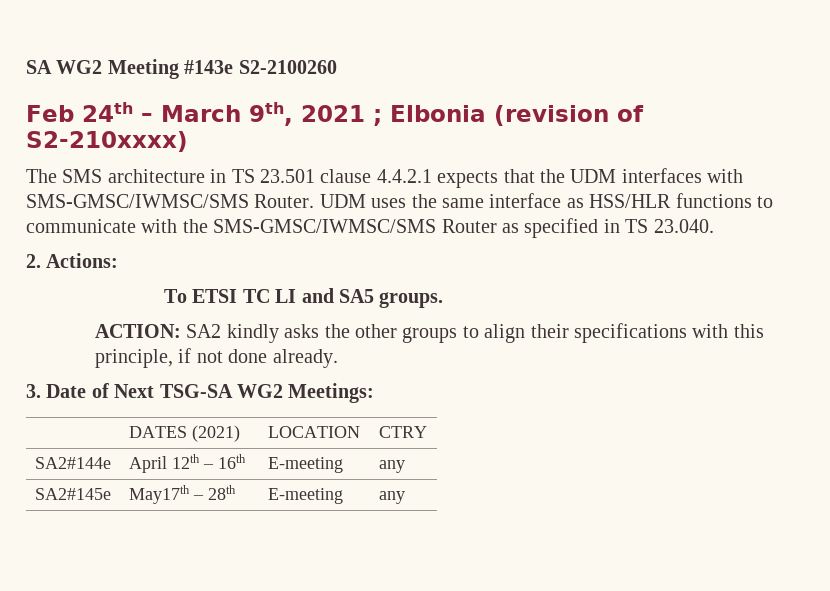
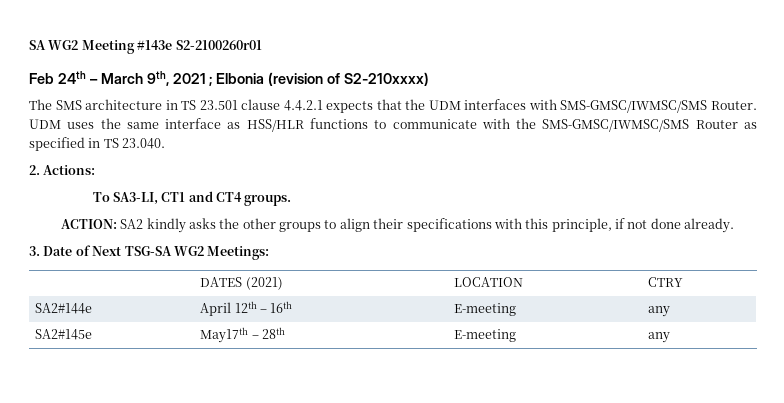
- SA WG2 Meeting #143e S2-2100260
+ SA WG2 Meeting #143e S2-2100260r01
- To ETSI TC LI and SA5 groups.
+ To SA3-LI, CT1 and CT4 groups.

